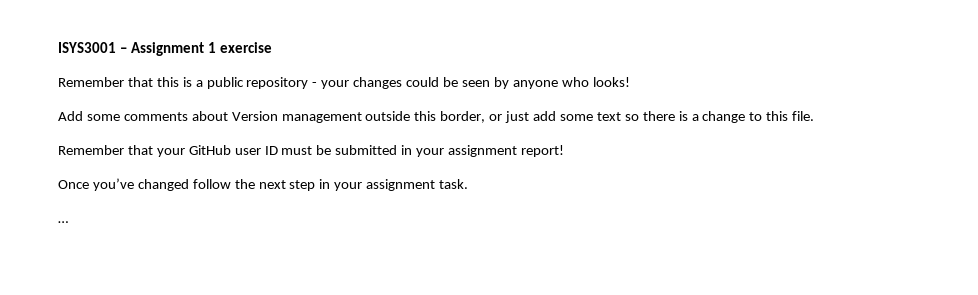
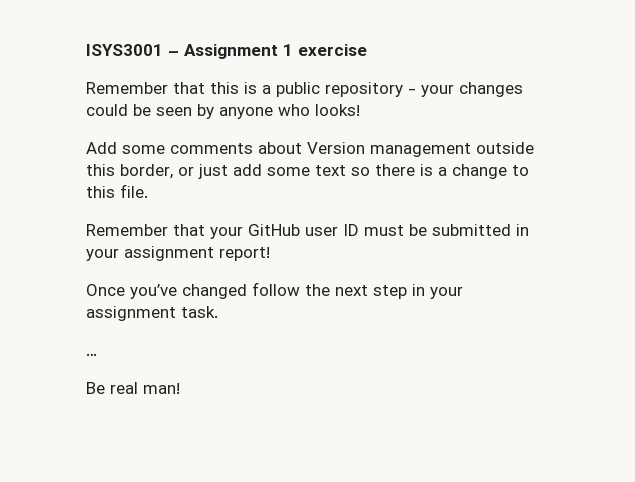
+ Be real man!

